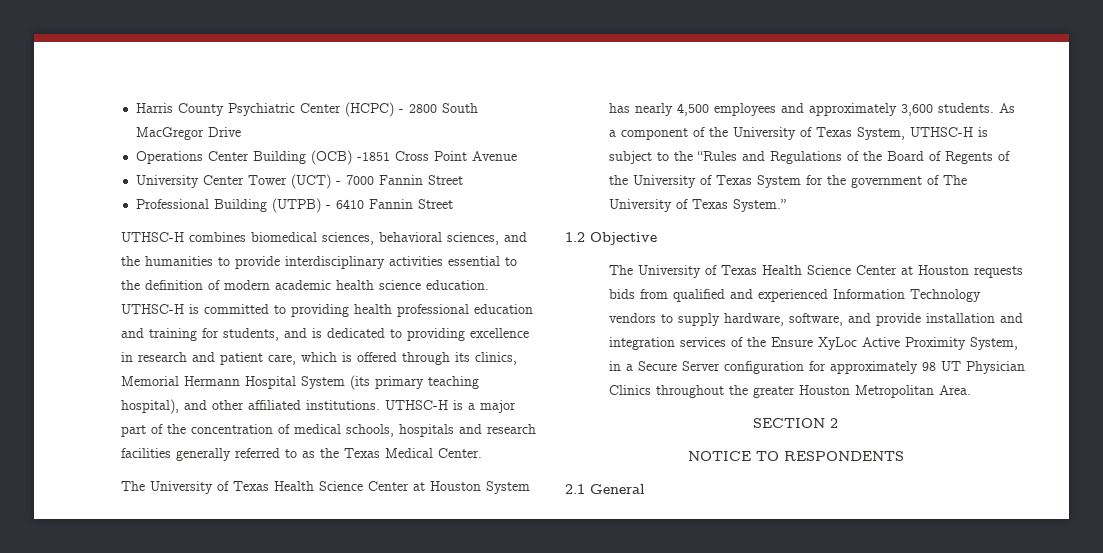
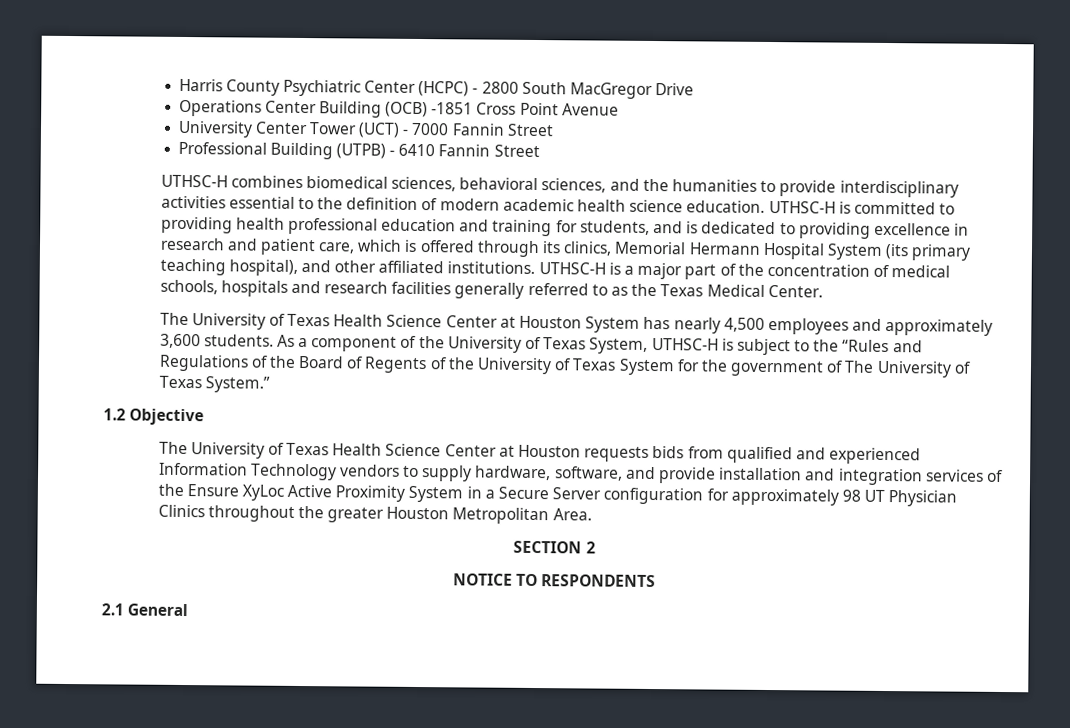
- The University of Texas Health Science Center at Houston requests bids from qualified and experienced Information Technology vendors to supply hardware, software, and provide installation and integration services of the Ensure XyLoc Active Proximity System, in a Secure Server configuration for approximately 98 UT Physician Clinics throughout the greater Houston Metropolitan Area.
+ The University of Texas Health Science Center at Houston requests bids from qualified and experienced Information Technology vendors to supply hardware, software, and provide installation and integration services of the Ensure XyLoc Active Proximity System in a Secure Server configuration for approximately 98 UT Physician Clinics throughout the greater Houston Metropolitan Area.

